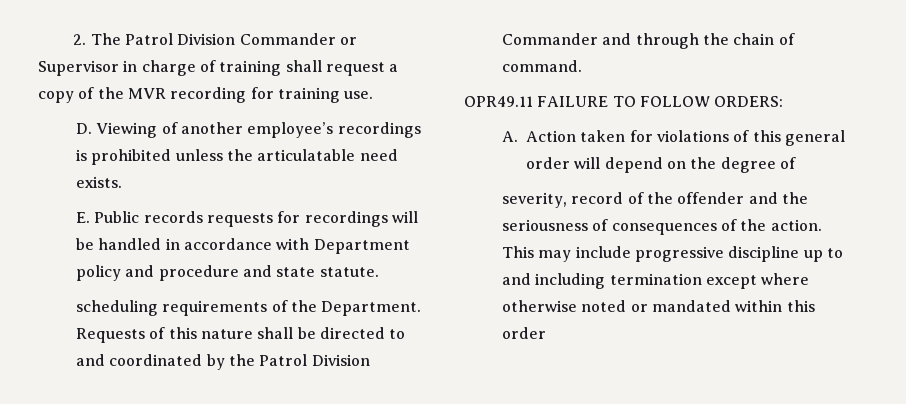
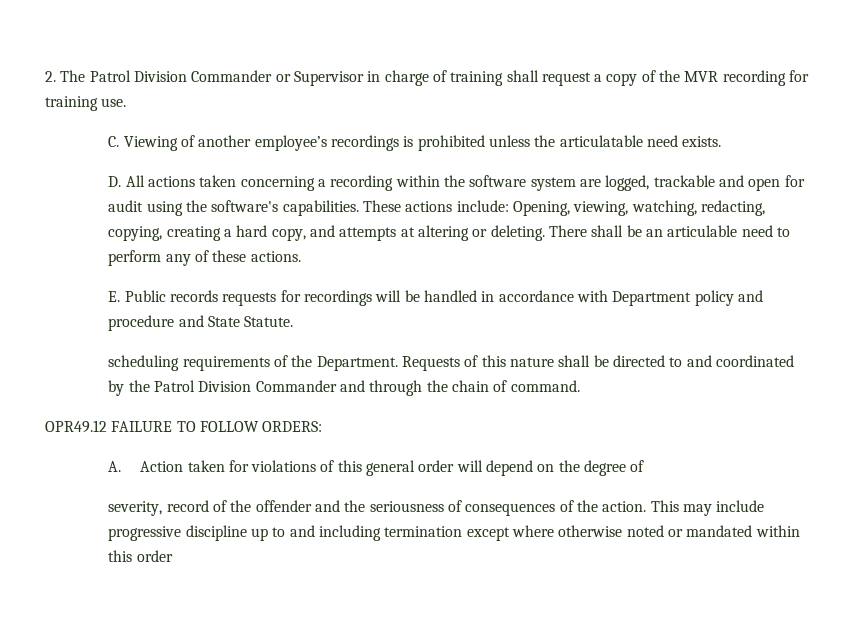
- D. Viewing of another employee’s recordings is prohibited unless the articulatable need exists.
+ C. Viewing of another employee’s recordings is prohibited unless the articulatable need exists.
+ D. All actions taken concerning a recording within the software system are logged, trackable and open for audit using the software's capabilities. These actions include: Opening, viewing, watching, redacting, copying, creating a hard copy, and attempts at altering or deleting. There shall be an articulable need to perform any of these actions.
- E. Public records requests for recordings will be handled in accordance with Department policy and procedure and state statute.
+ E. Public records requests for recordings will be handled in accordance with Department policy and procedure and State Statute.
- OPR49.11 FAILURE TO FOLLOW ORDERS:
+ OPR49.12 FAILURE TO FOLLOW ORDERS:

